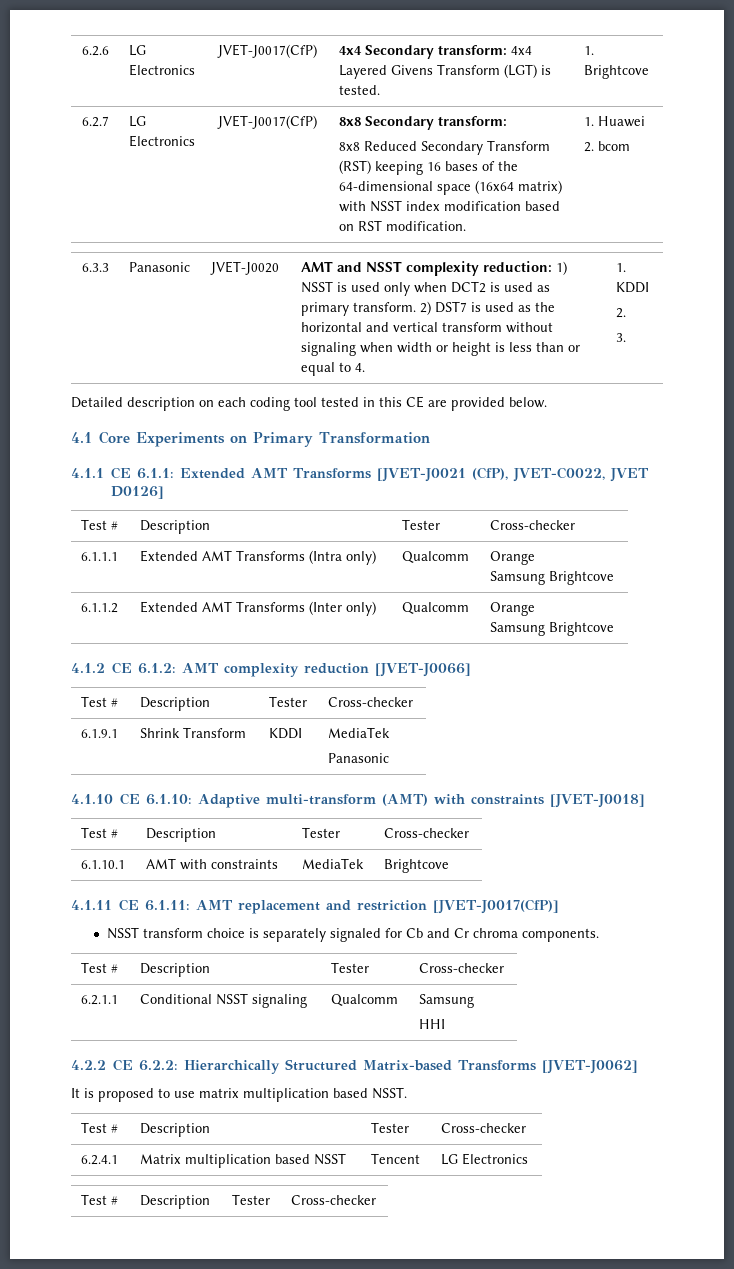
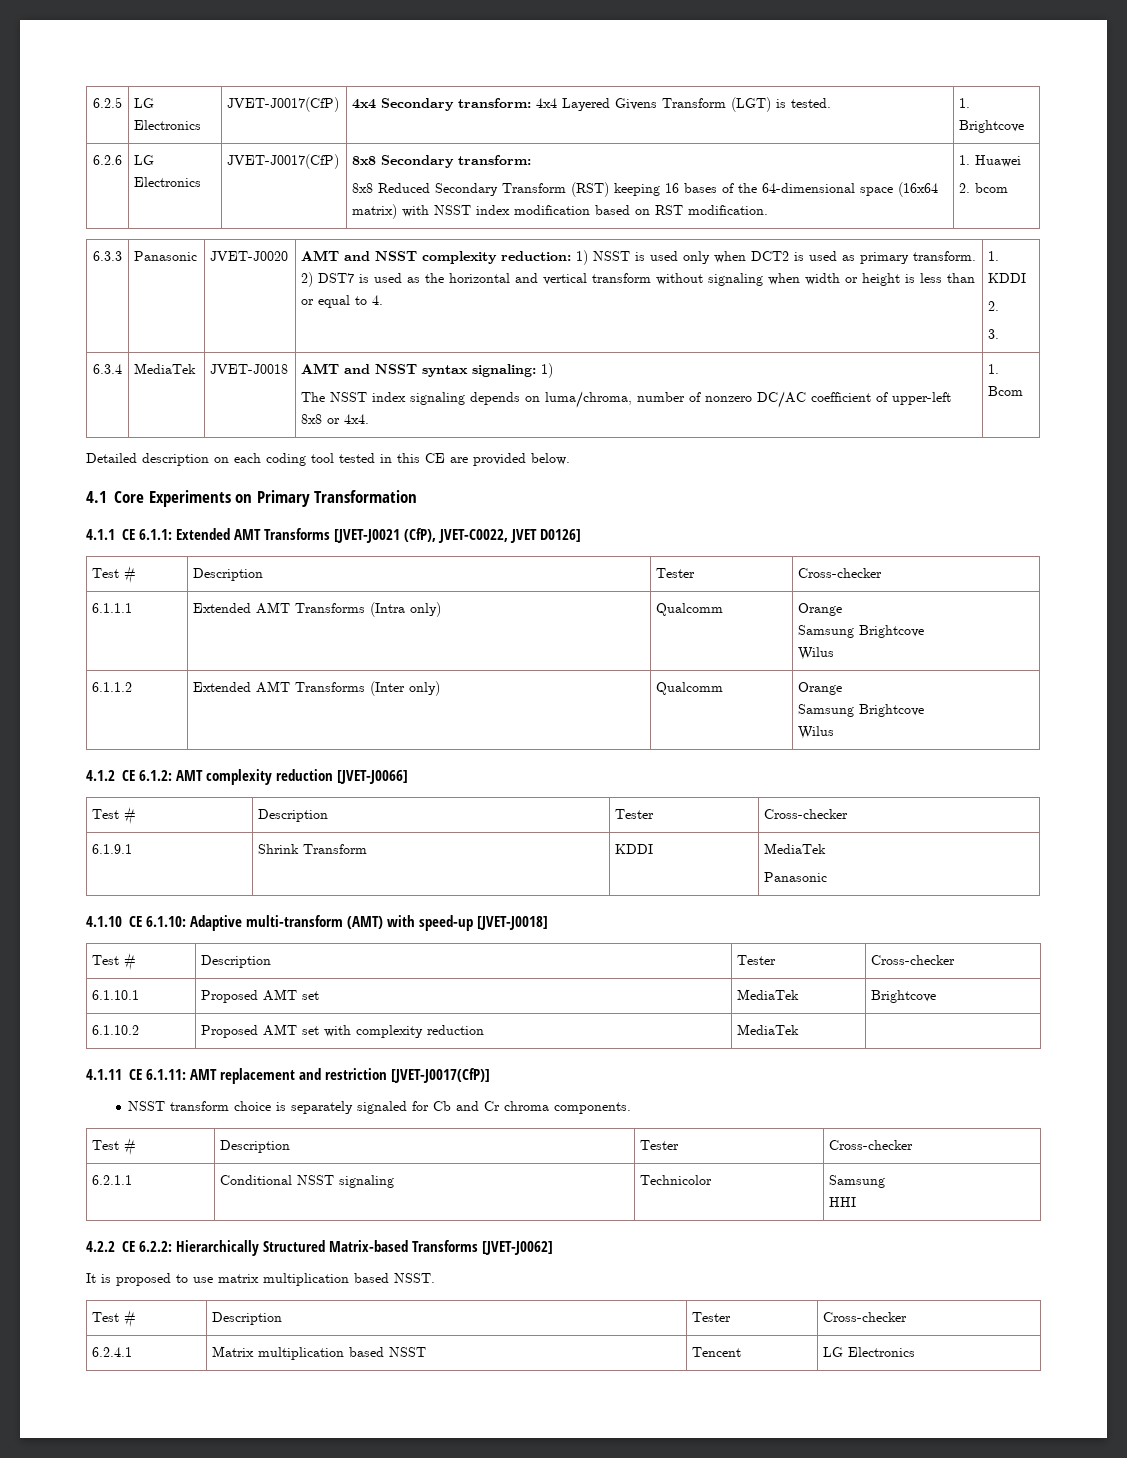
- 6.2.6 | LG Electronics | JVET-J0017(CfP) | 4x4 Secondary transform: 4x4 Layered Givens Transform (LGT) is tested. | 1. Brightcove
+ 6.2.5 | LG Electronics | JVET-J0017(CfP) | 4x4 Secondary transform: 4x4 Layered Givens Transform (LGT) is tested. | 1. Brightcove
- 6.2.7 | LG Electronics | JVET-J0017(CfP) | 8x8 Secondary transform:
+ 6.2.6 | LG Electronics | JVET-J0017(CfP) | 8x8 Secondary transform:
+ 6.3.4 | MediaTek | JVET-J0018 | AMT and NSST syntax signaling: 1)
+ The NSST index signaling depends on luma/chroma, number of nonzero DC/AC coefficient of upper-left 8x8 or 4x4. | 1. Bcom
  6.1.1.1 | Extended AMT Transforms (Intra only) | Qualcomm | Orange
  Samsung Brightcove
+ Wilus
  6.1.1.2 | Extended AMT Transforms (Inter only) | Qualcomm | Orange
  Samsung Brightcove
+ Wilus
- 4.1.10 CE 6.1.10: Adaptive multi-transform (AMT) with constraints [JVET-J0018]
+ 4.1.10 CE 6.1.10: Adaptive multi-transform (AMT) with speed-up [JVET-J0018]
- 6.1.10.1 | AMT with constraints | MediaTek | Brightcove
+ 6.1.10.1 | Proposed AMT set | MediaTek | Brightcove
+ 6.1.10.2 | Proposed AMT set with complexity reduction | MediaTek |
- 6.2.1.1 | Conditional NSST signaling | Qualcomm | Samsung
+ 6.2.1.1 | Conditional NSST signaling | Technicolor | Samsung
  6.2.4.1 | Matrix multiplication based NSST | Tencent | LG Electronics
- Test # | Description | Tester | Cross-checker

